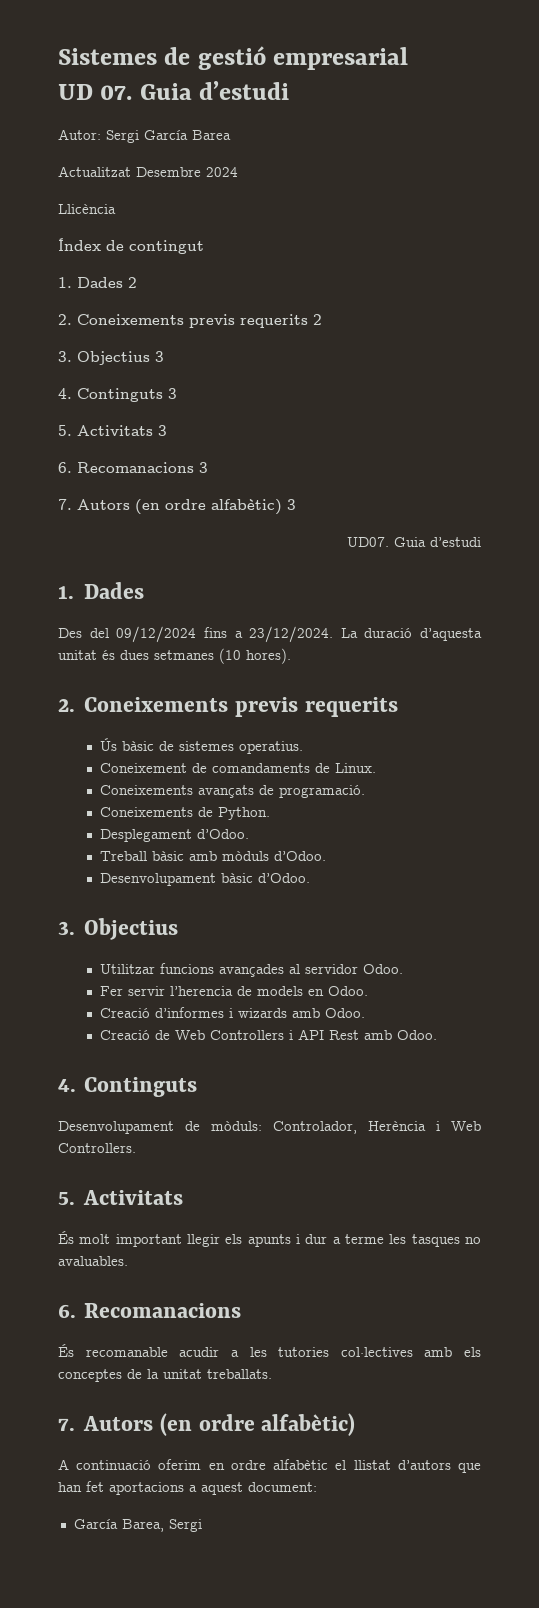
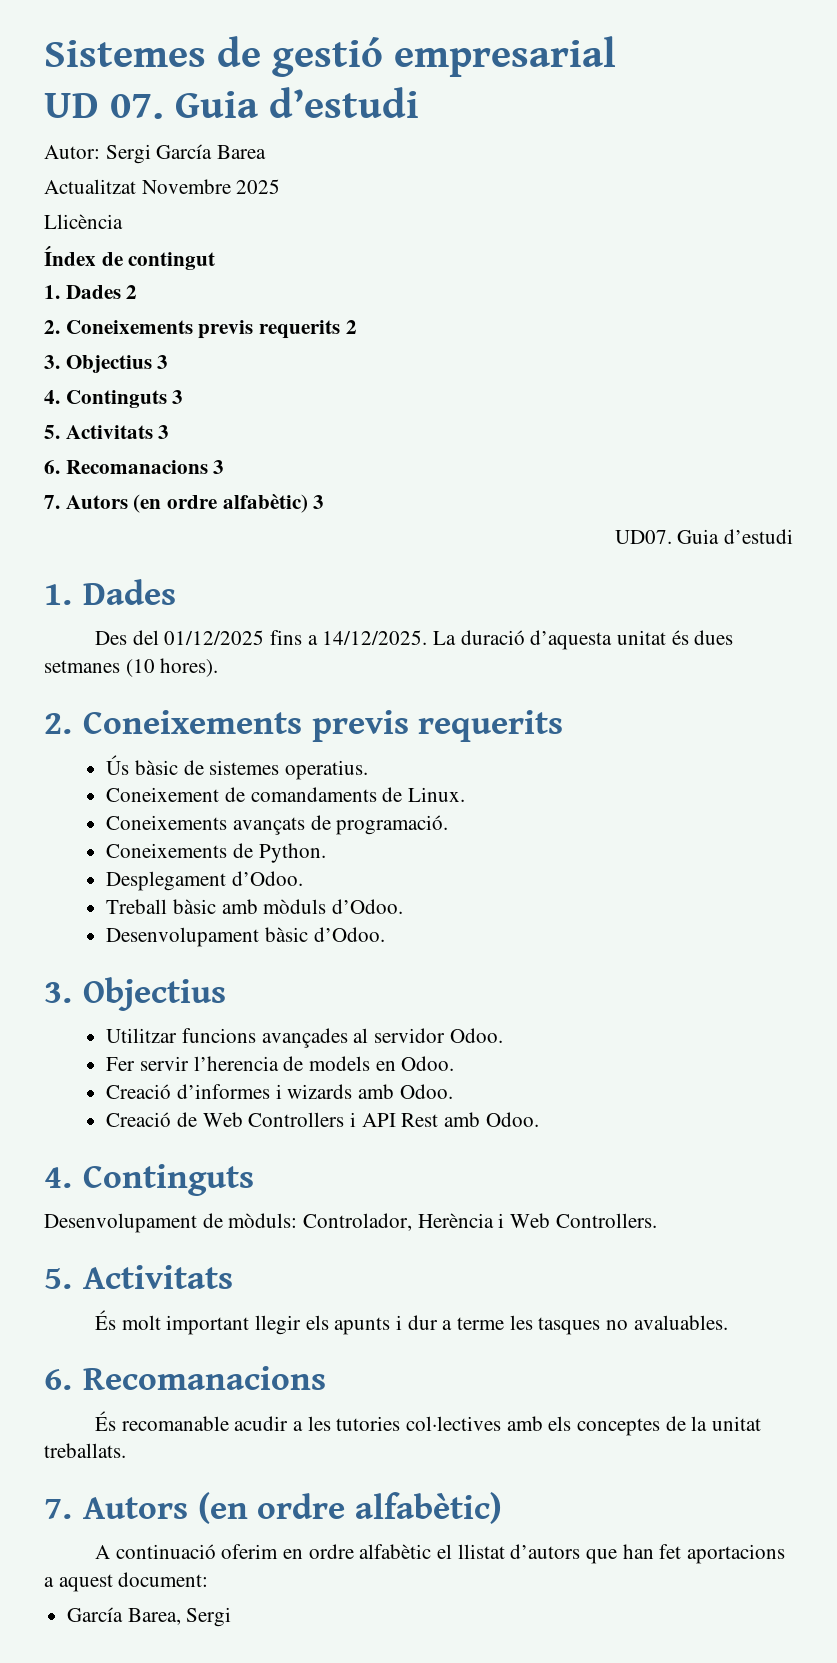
- Actualitzat Desembre 2024
+ Actualitzat Novembre 2025
- Des del 09/12/2024 fins a 23/12/2024.
+ Des del 01/12/2025 fins a 14/12/2025.

